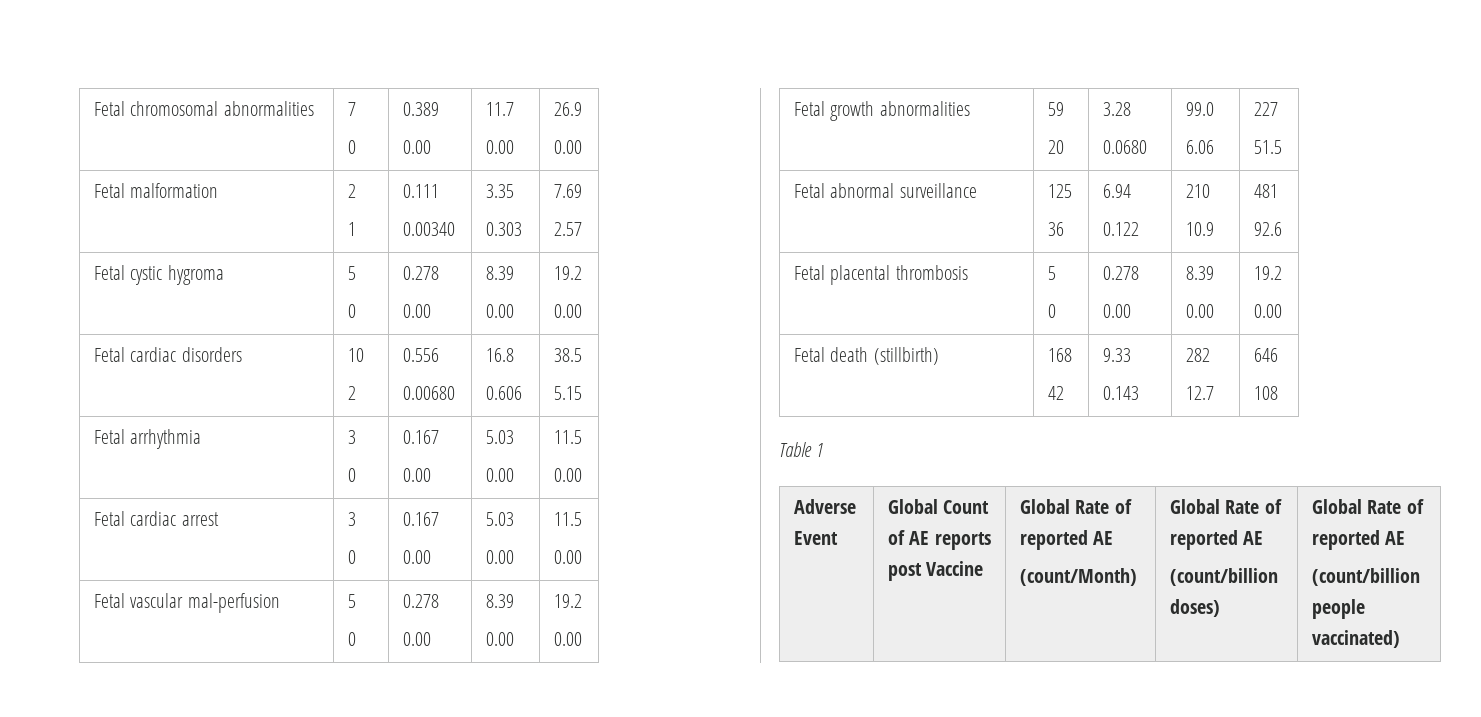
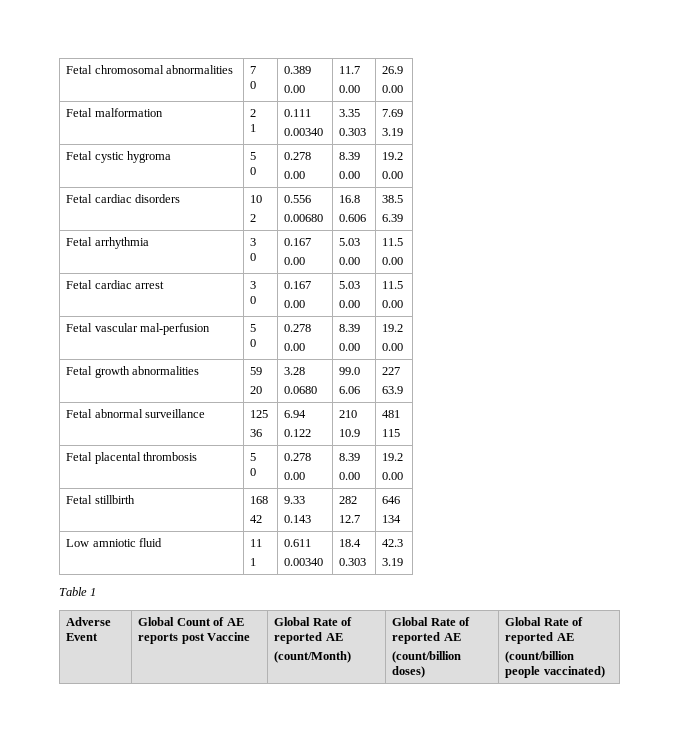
  Fetal malformation | 2
  1 | 0.111
  0.00340 | 3.35
  0.303 | 7.69
- 2.57
+ 3.19
  Fetal cardiac disorders | 10
  2 | 0.556
  0.00680 | 16.8
  0.606 | 38.5
- 5.15
+ 6.39
  Fetal growth abnormalities | 59
  20 | 3.28
  0.0680 | 99.0
  6.06 | 227
- 51.5
+ 63.9
  Fetal abnormal surveillance | 125
  36 | 6.94
  0.122 | 210
  10.9 | 481
- 92.6
+ 115
- Fetal death (stillbirth) | 168
+ Fetal stillbirth | 168
  42 | 9.33
  0.143 | 282
  12.7 | 646
- 108
+ 134
+ Low amniotic fluid | 11
+ 1 | 0.611
+ 0.00340 | 18.4
+ 0.303 | 42.3
+ 3.19

